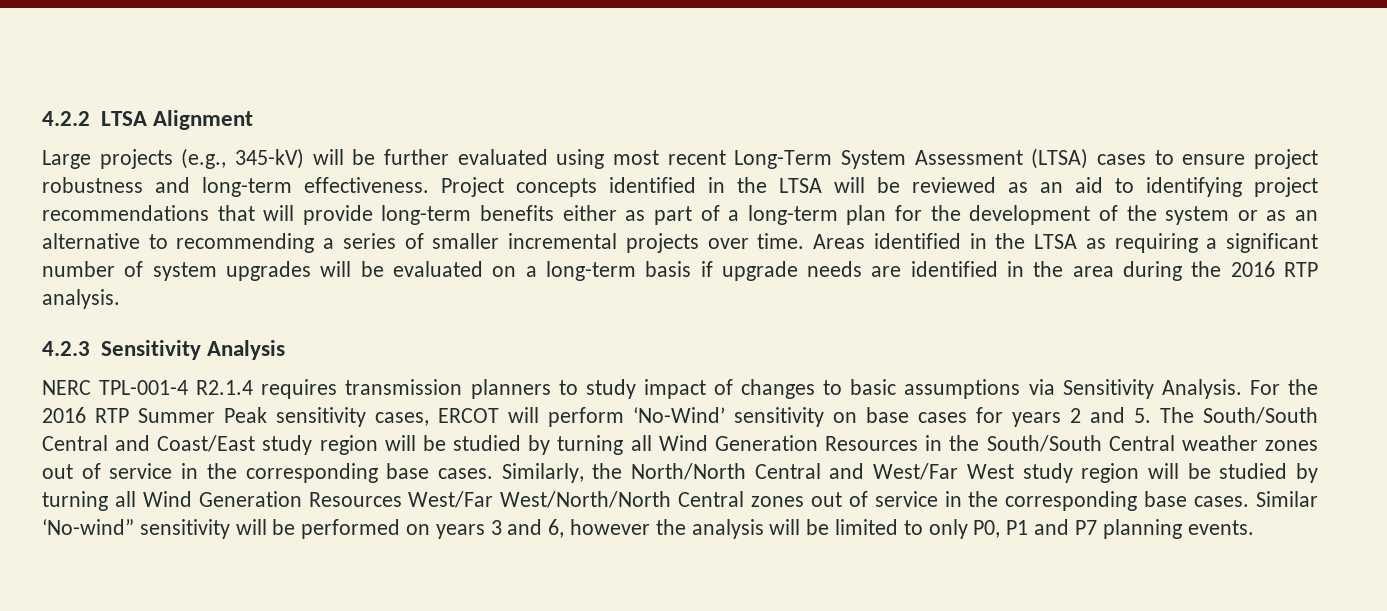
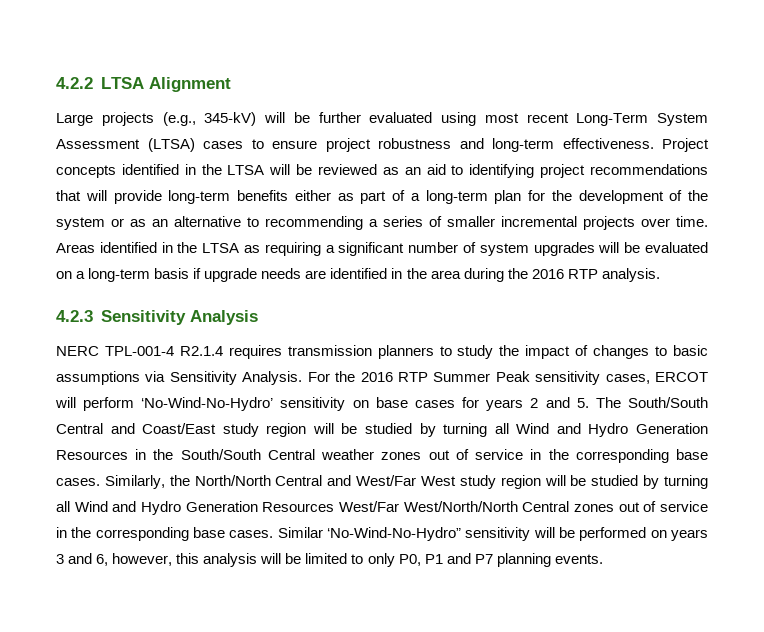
- NERC TPL-001-4 R2.1.4 requires transmission planners to study impact of changes to basic assumptions via Sensitivity Analysis.
+ NERC TPL-001-4 R2.1.4 requires transmission planners to study the impact of changes to basic assumptions via Sensitivity Analysis.
- For the 2016 RTP Summer Peak sensitivity cases, ERCOT will perform ‘No-Wind’ sensitivity on base cases for years 2 and 5. The South/South Central and Coast/East study region will be studied by turning all Wind Generation Resources in the South/South Central weather zones out of service in the corresponding base cases.
+ For the 2016 RTP Summer Peak sensitivity cases, ERCOT will perform ‘No-Wind-No-Hydro’ sensitivity on base cases for years 2 and 5. The South/South Central and Coast/East study region will be studied by turning all Wind and Hydro Generation Resources in the South/South Central weather zones out of service in the corresponding base cases.
- Similarly, the North/North Central and West/Far West study region will be studied by turning all Wind Generation Resources West/Far West/North/North Central zones out of service in the corresponding base cases.
+ Similarly, the North/North Central and West/Far West study region will be studied by turning all Wind and Hydro Generation Resources West/Far West/North/North Central zones out of service in the corresponding base cases.
- Similar ‘No-wind” sensitivity will be performed on years 3 and 6, however the analysis will be limited to only P0, P1 and P7 planning events.
+ Similar ‘No-Wind-No-Hydro” sensitivity will be performed on years 3 and 6, however, this analysis will be limited to only P0, P1 and P7 planning events.

